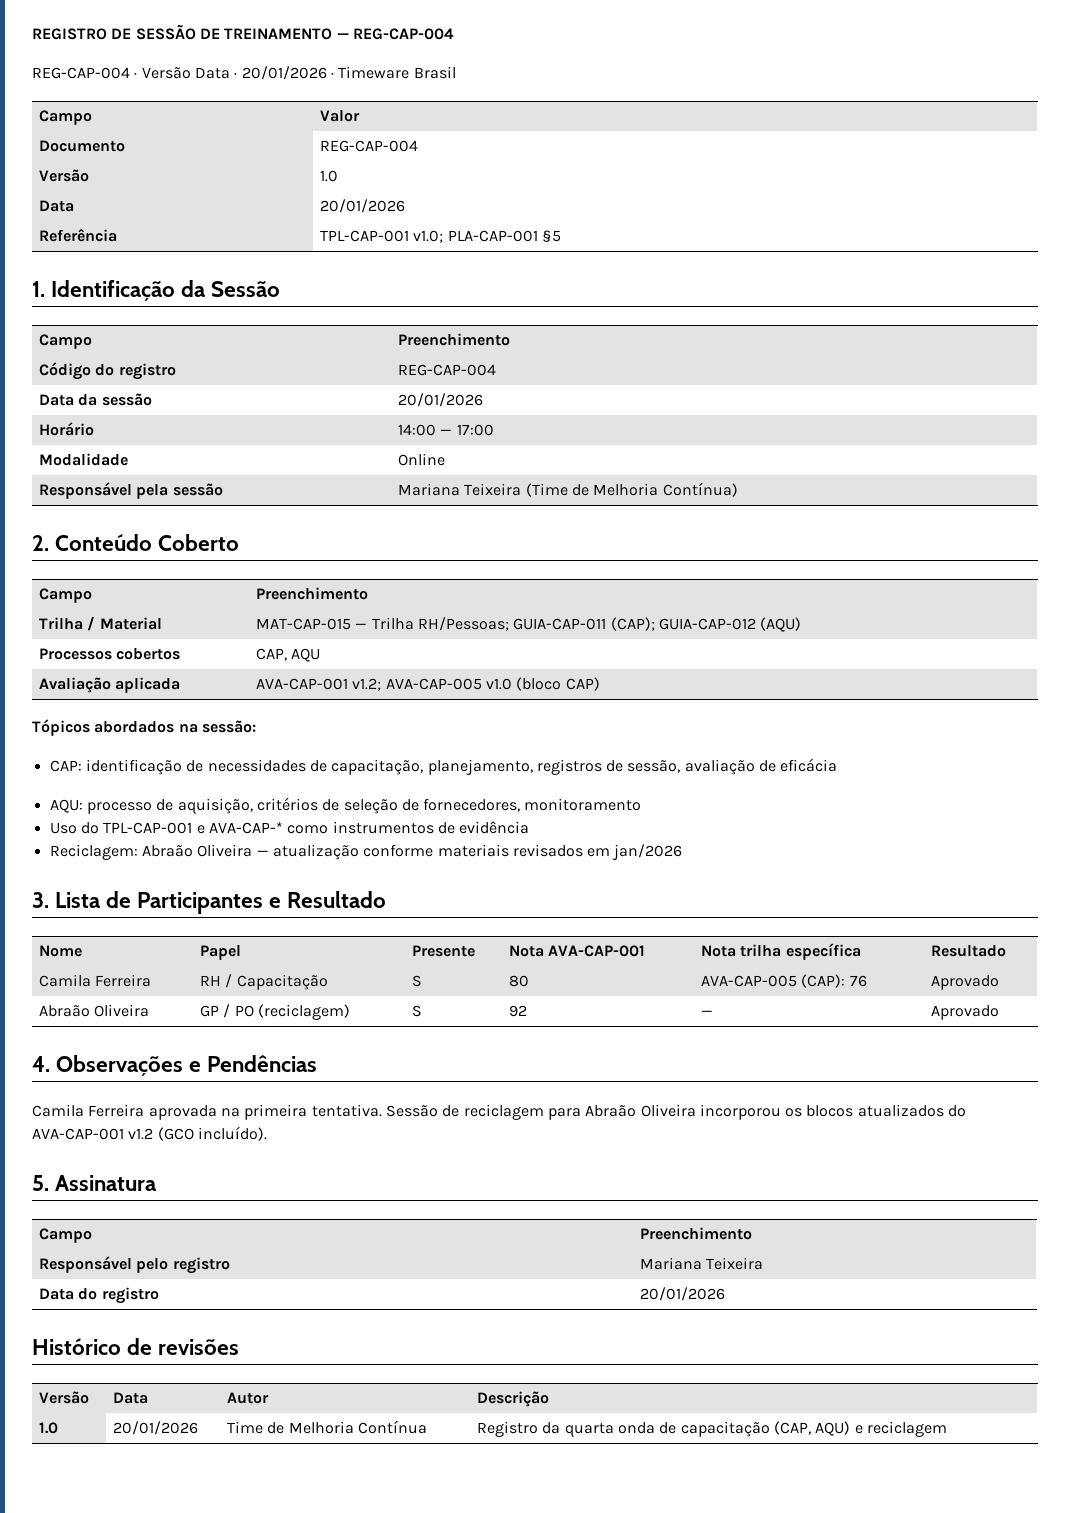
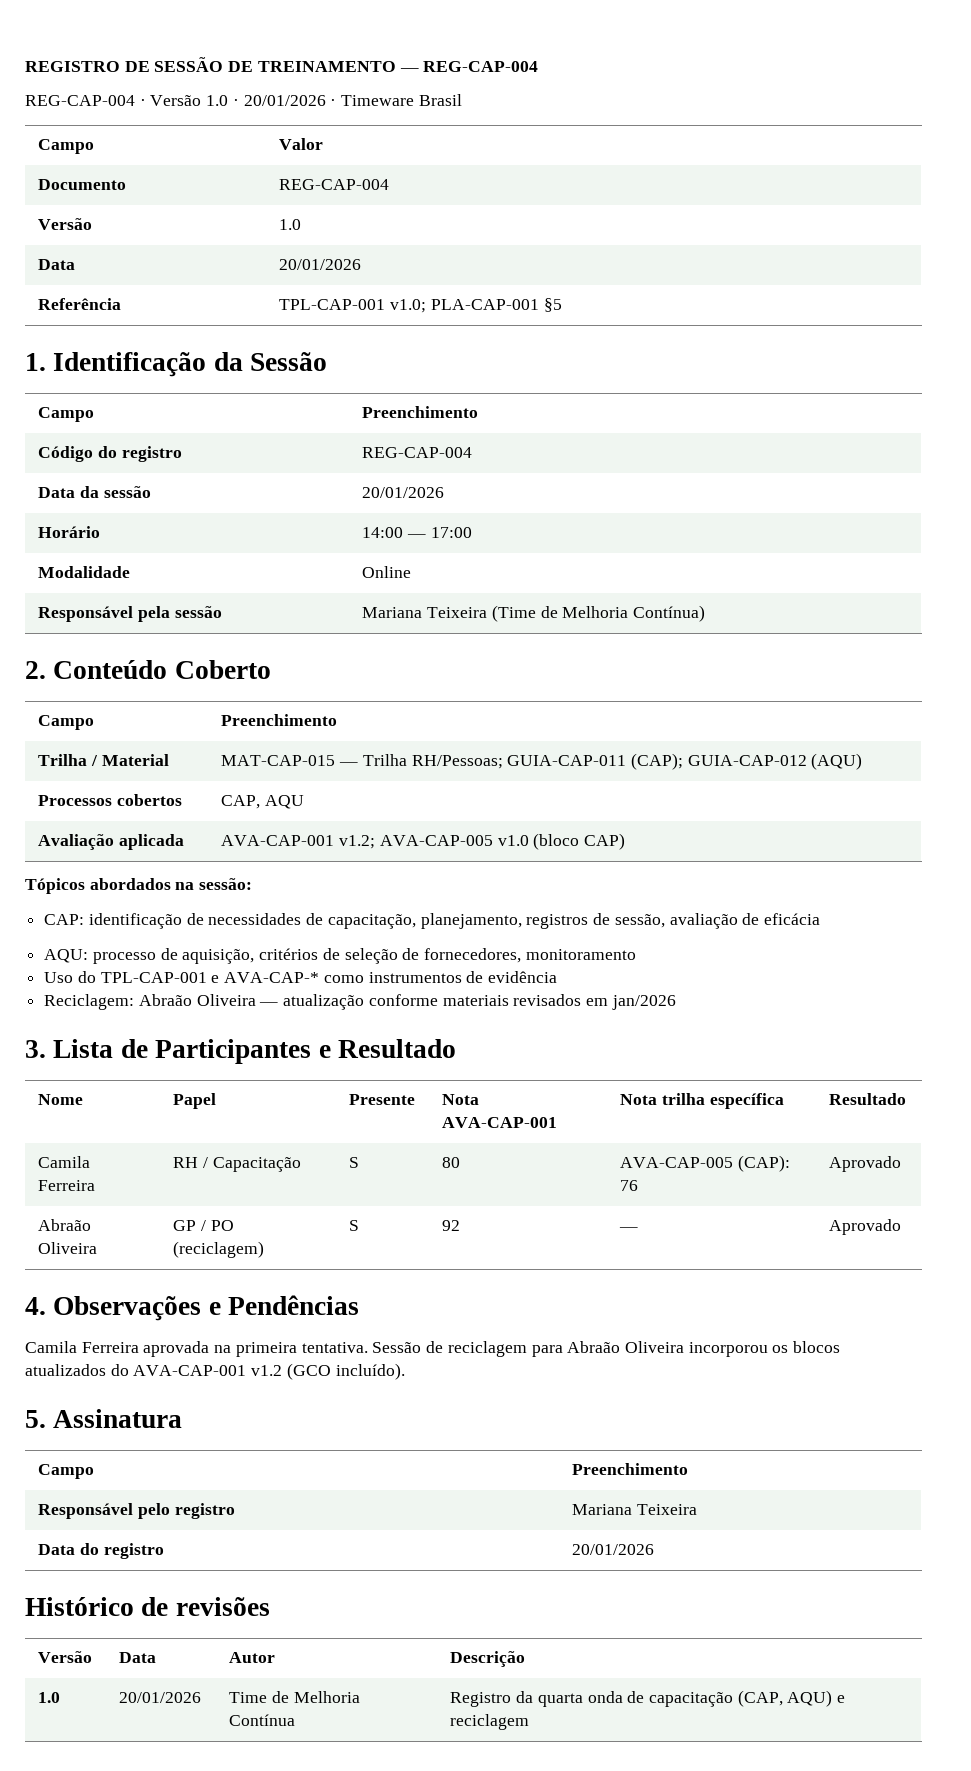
- REG-CAP-004 · Versão Data · 20/01/2026 · Timeware Brasil
+ REG-CAP-004 · Versão 1.0 · 20/01/2026 · Timeware Brasil

